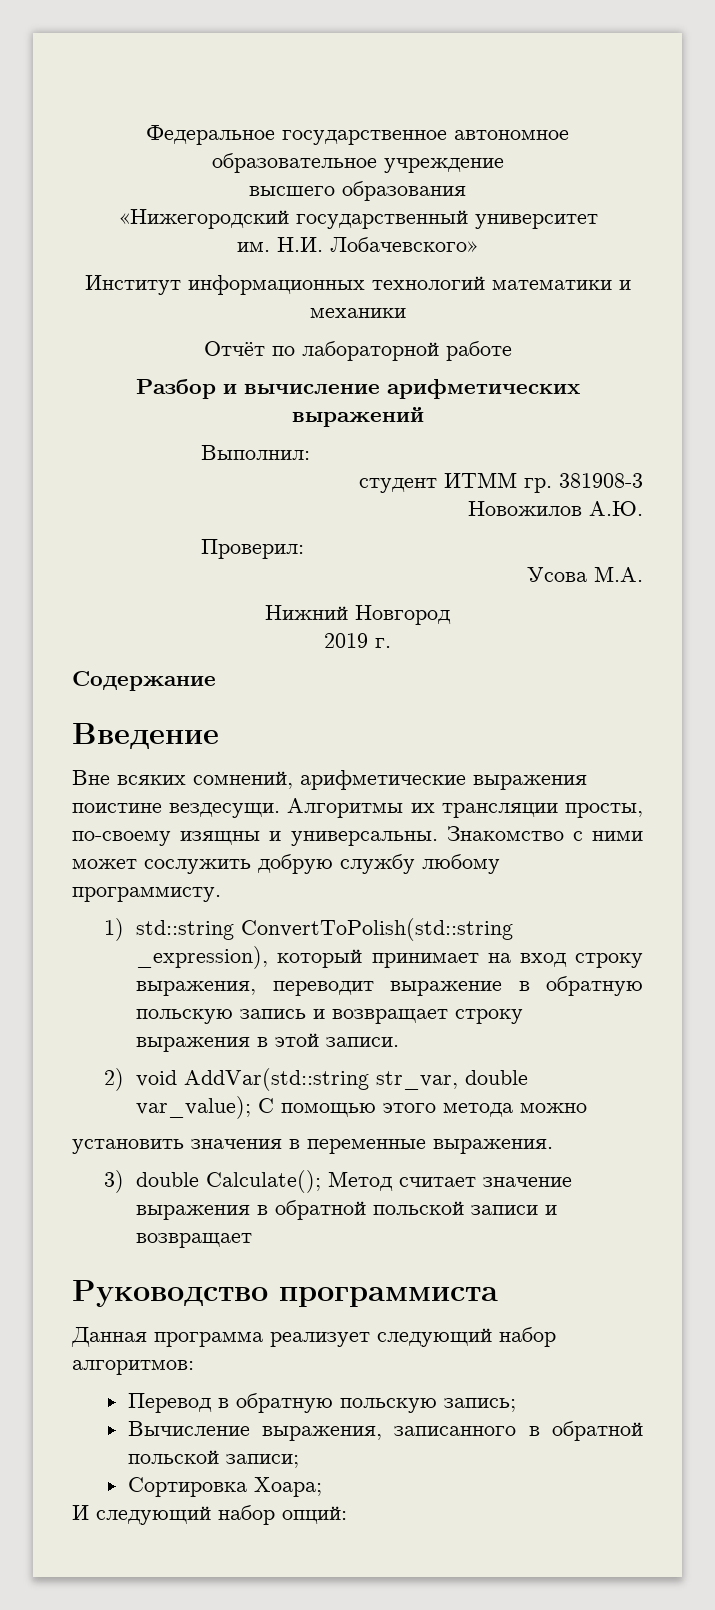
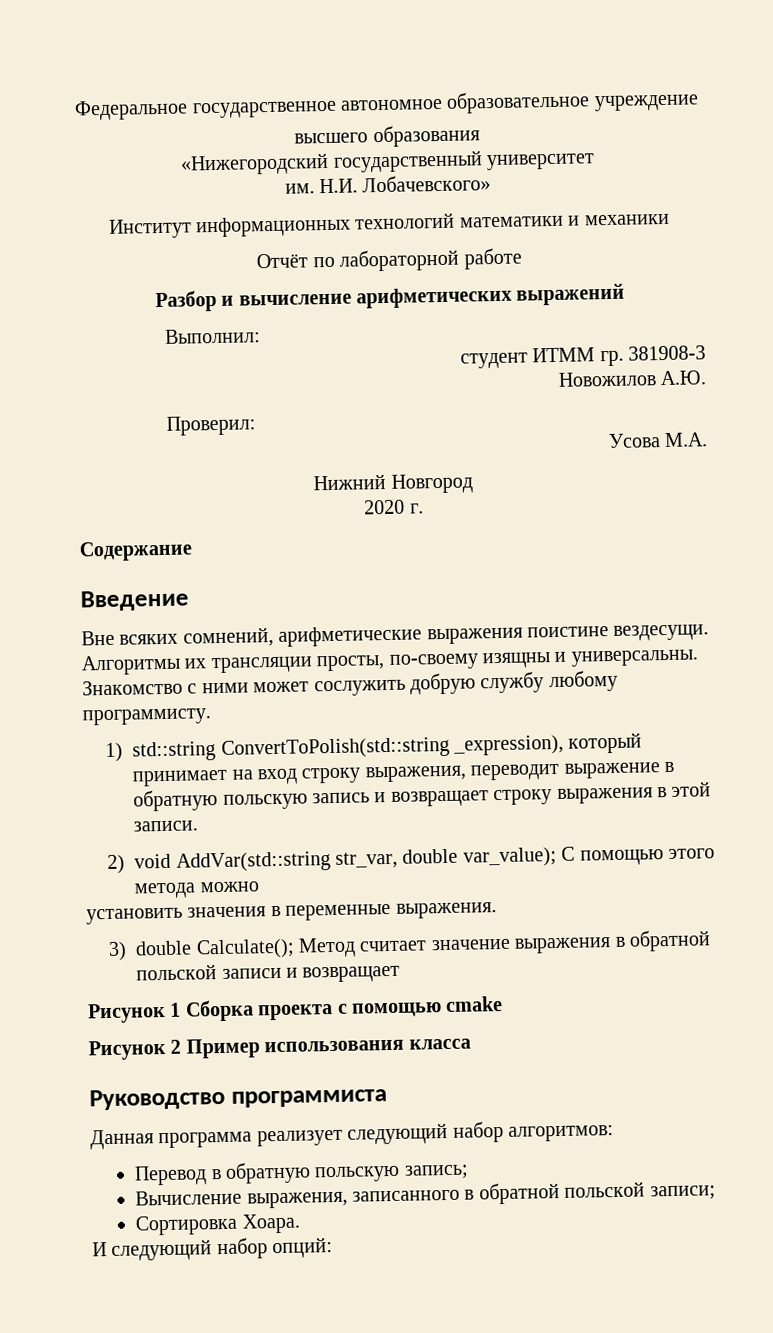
- 2019 г.
+ 2020 г.
+ Рисунок 1 Сборка проекта с помощью cmake
+ Рисунок 2 Пример использования класса
- Сортировка Хоара;
+ Сортировка Хоара.

